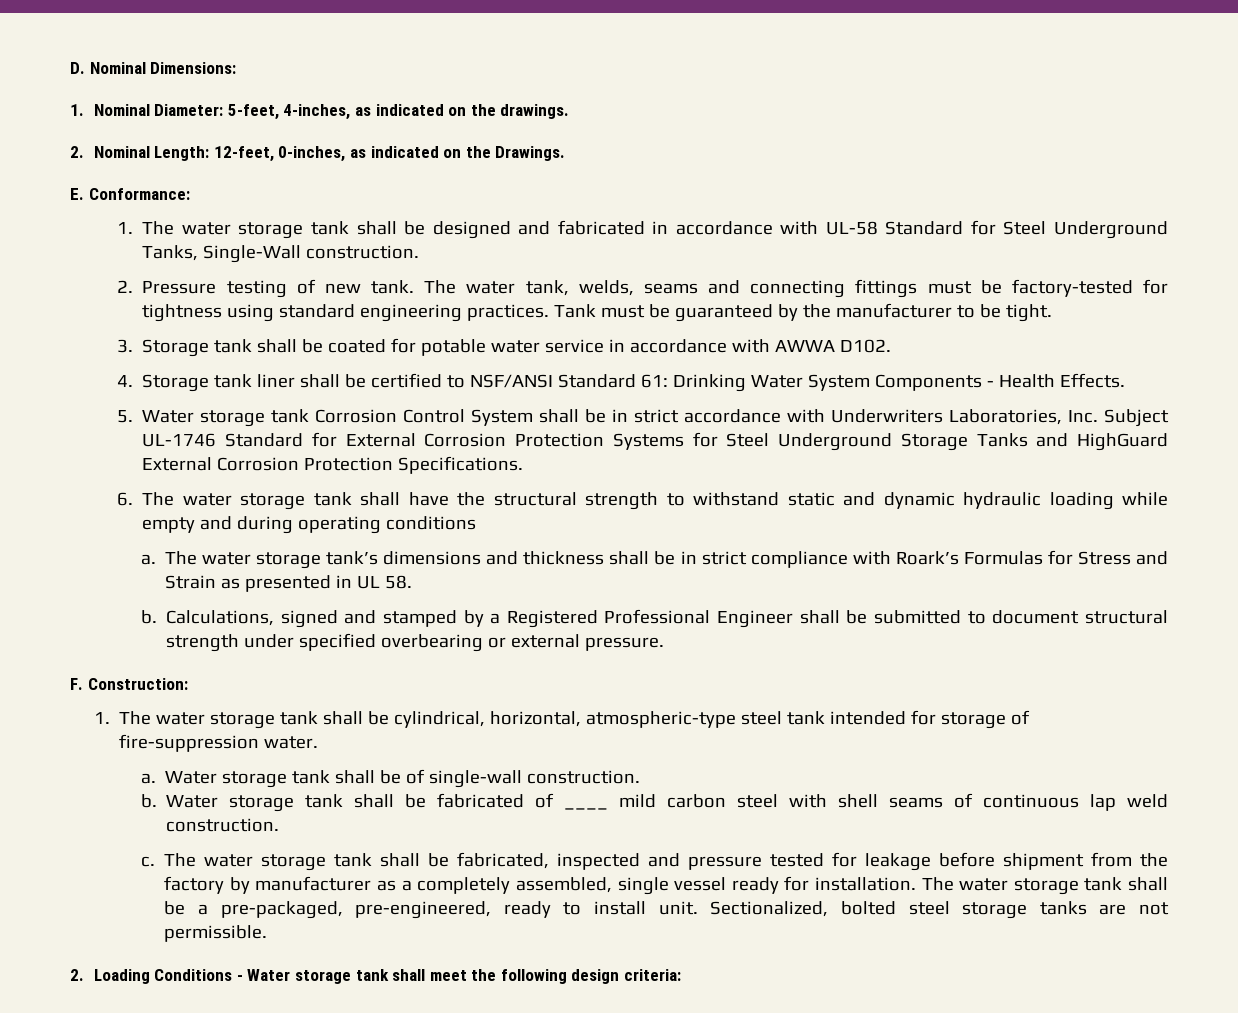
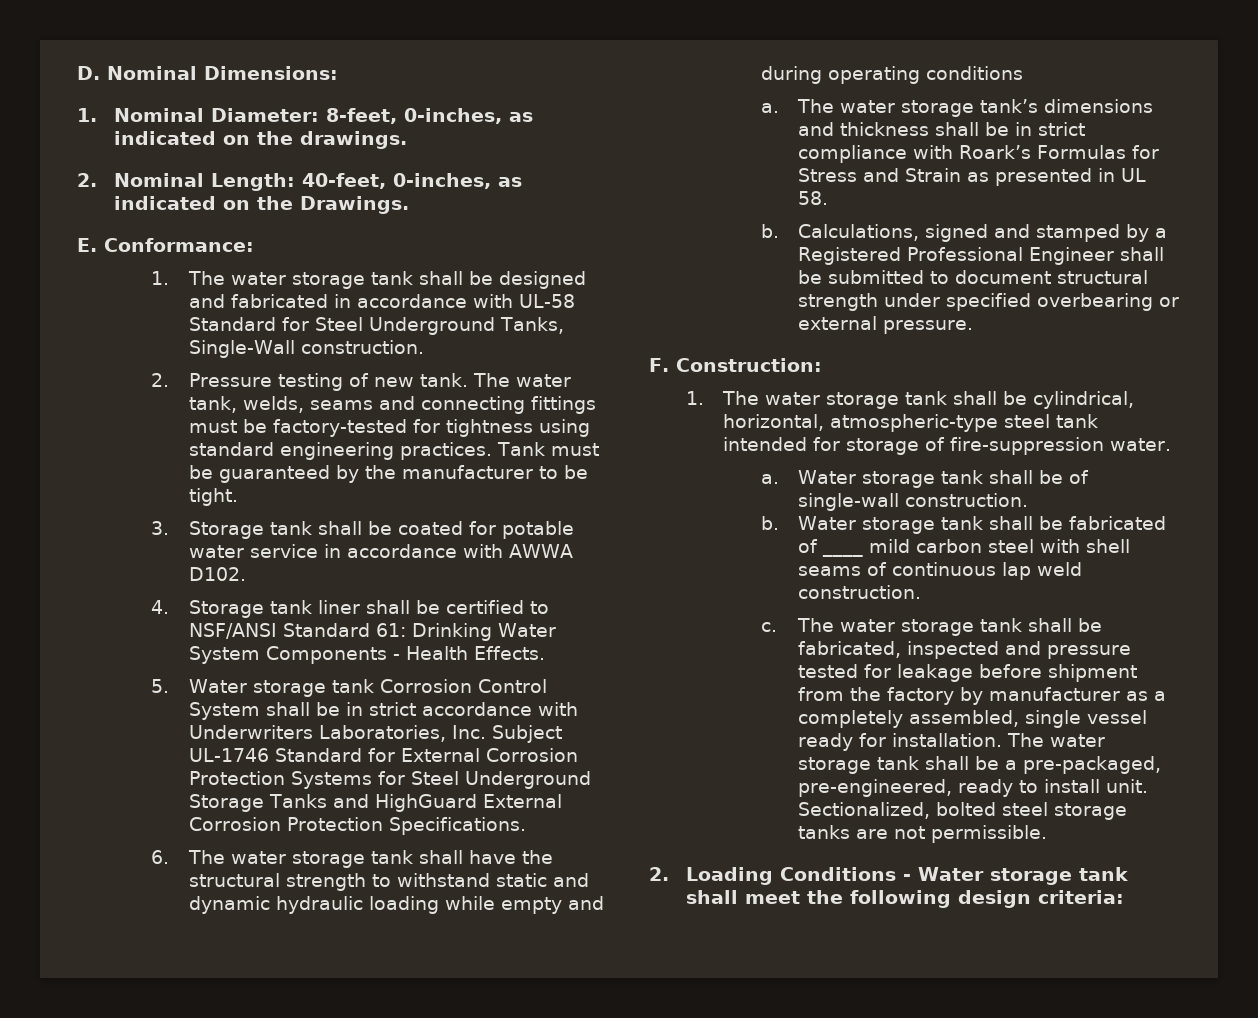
- 1. Nominal Diameter: 5-feet, 4-inches, as indicated on the drawings.
+ 1. Nominal Diameter: 8-feet, 0-inches, as indicated on the drawings.
- 2. Nominal Length: 12-feet, 0-inches, as indicated on the Drawings.
+ 2. Nominal Length: 40-feet, 0-inches, as indicated on the Drawings.

